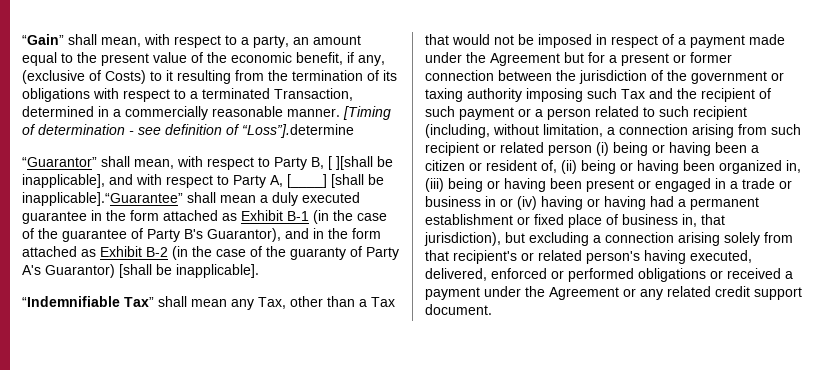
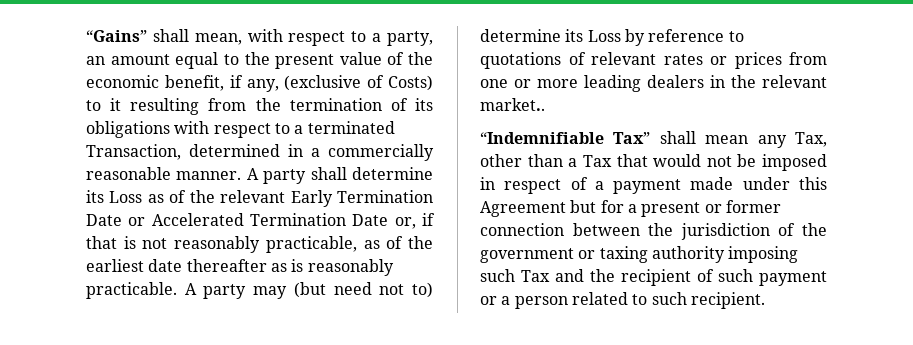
- “Gain” shall mean, with respect to a party, an amount equal to the present value of the economic benefit, if any, (exclusive of Costs) to it resulting from the termination of its obligations with respect to a terminated Transaction, determined in a commercially reasonable manner.
+ “Gains” shall mean, with respect to a party, an amount equal to the present value of the economic benefit, if any, (exclusive of Costs) to it resulting from the termination of its obligations with respect to a terminated Transaction, determined in a commercially reasonable manner.
- [Timing of determination - see definition of “Loss”].determine
- “Guarantor” shall mean, with respect to Party B, [ ][shall be inapplicable], and with respect to Party A, [____] [shall be inapplicable].“Guarantee” shall mean a duly executed guarantee in the form attached as Exhibit B-1 (in the case of the guarantee of Party B's Guarantor), and in the form attached as Exhibit B-2 (in the case of the guaranty of Party A's Guarantor) [shall be inapplicable].
+ A party shall determine its Loss as of the relevant Early Termination Date or Accelerated Termination Date or, if that is not reasonably practicable, as of the earliest date thereafter as is reasonably practicable. A party may (but need not to) determine its Loss by reference to quotations of relevant rates or prices from one or more leading dealers in the relevant market..
- “Indemnifiable Tax” shall mean any Tax, other than a Tax that would not be imposed in respect of a payment made under the Agreement but for a present or former connection between the jurisdiction of the government or taxing authority imposing such Tax and the recipient of such payment or a person related to such recipient (including, without limitation, a connection arising from such recipient or related person (i) being or having been a citizen or resident of, (ii) being or having been organized in, (iii) being or having been present or engaged in a trade or business in or (iv) having or having had a permanent establishment or fixed place of business in, that jurisdiction), but excluding a connection arising solely from that recipient's or related person's having executed, delivered, enforced or performed obligations or received a payment under the Agreement or any related credit support document.
+ “Indemnifiable Tax” shall mean any Tax, other than a Tax that would not be imposed in respect of a payment made under this Agreement but for a present or former connection between the jurisdiction of the government or taxing authority imposing such Tax and the recipient of such payment or a person related to such recipient.

